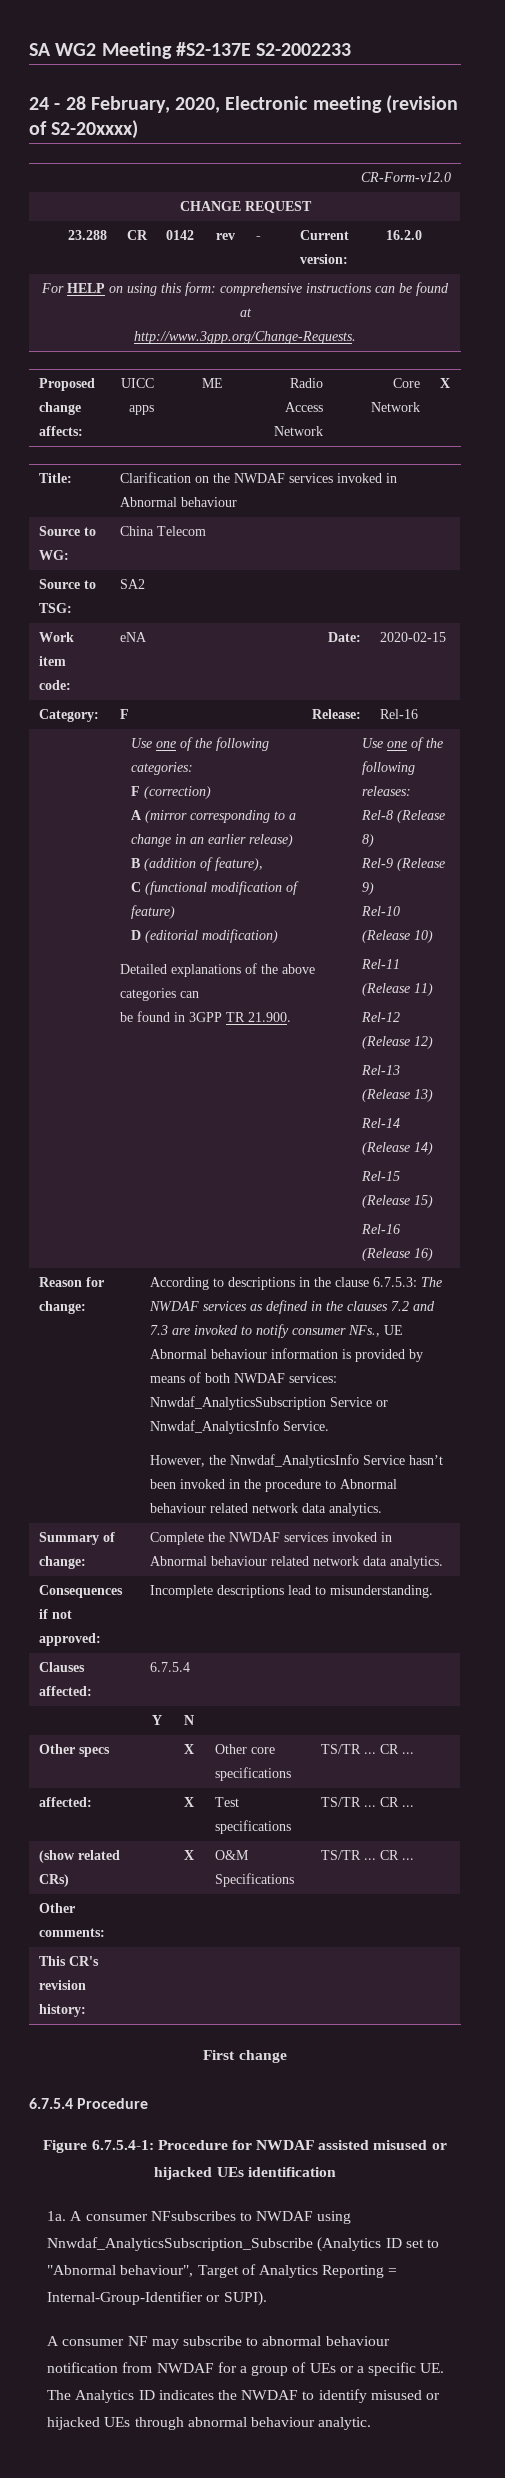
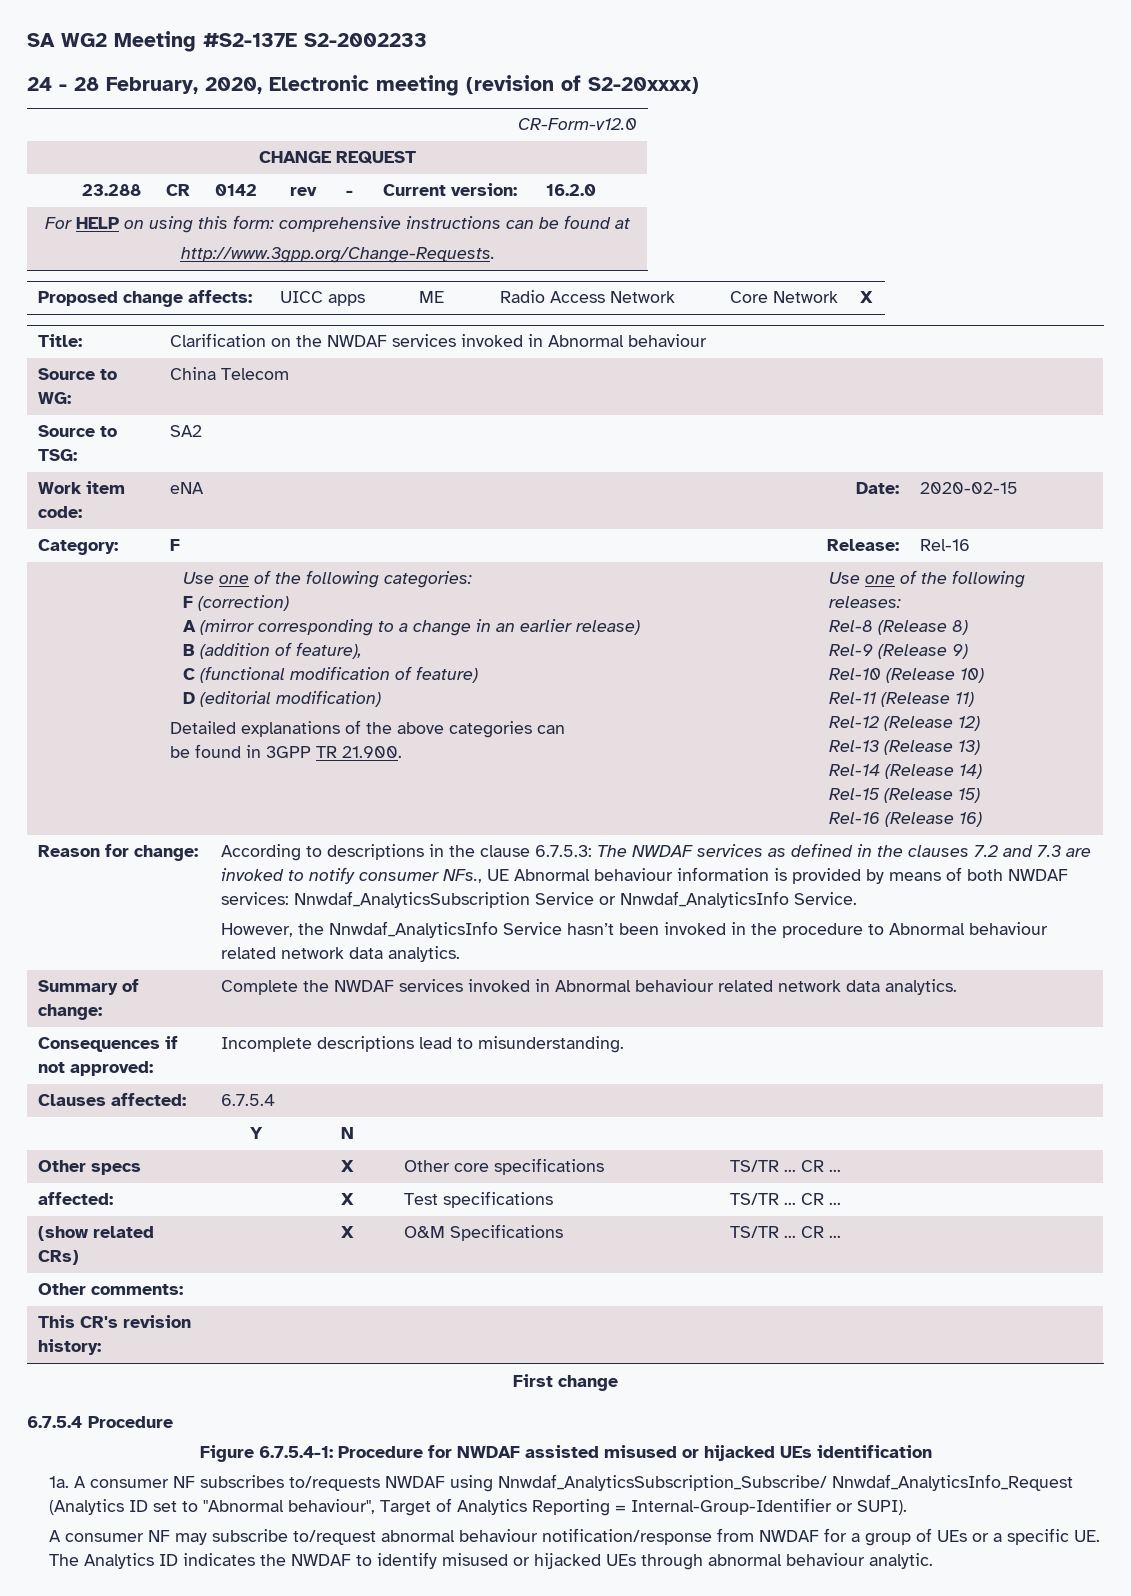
- A consumer NFsubscribes to NWDAF using Nnwdaf_AnalyticsSubscription_Subscribe (Analytics ID set to "Abnormal behaviour", Target of Analytics Reporting = Internal-Group-Identifier or SUPI).
+ A consumer NF subscribes to/requests NWDAF using Nnwdaf_AnalyticsSubscription_Subscribe/ Nnwdaf_AnalyticsInfo_Request (Analytics ID set to "Abnormal behaviour", Target of Analytics Reporting = Internal-Group-Identifier or SUPI).
- A consumer NF may subscribe to abnormal behaviour notification from NWDAF for a group of UEs or a specific UE. The Analytics ID indicates the NWDAF to identify misused or hijacked UEs through abnormal behaviour analytic.
+ A consumer NF may subscribe to/request abnormal behaviour notification/response from NWDAF for a group of UEs or a specific UE. The Analytics ID indicates the NWDAF to identify misused or hijacked UEs through abnormal behaviour analytic.

